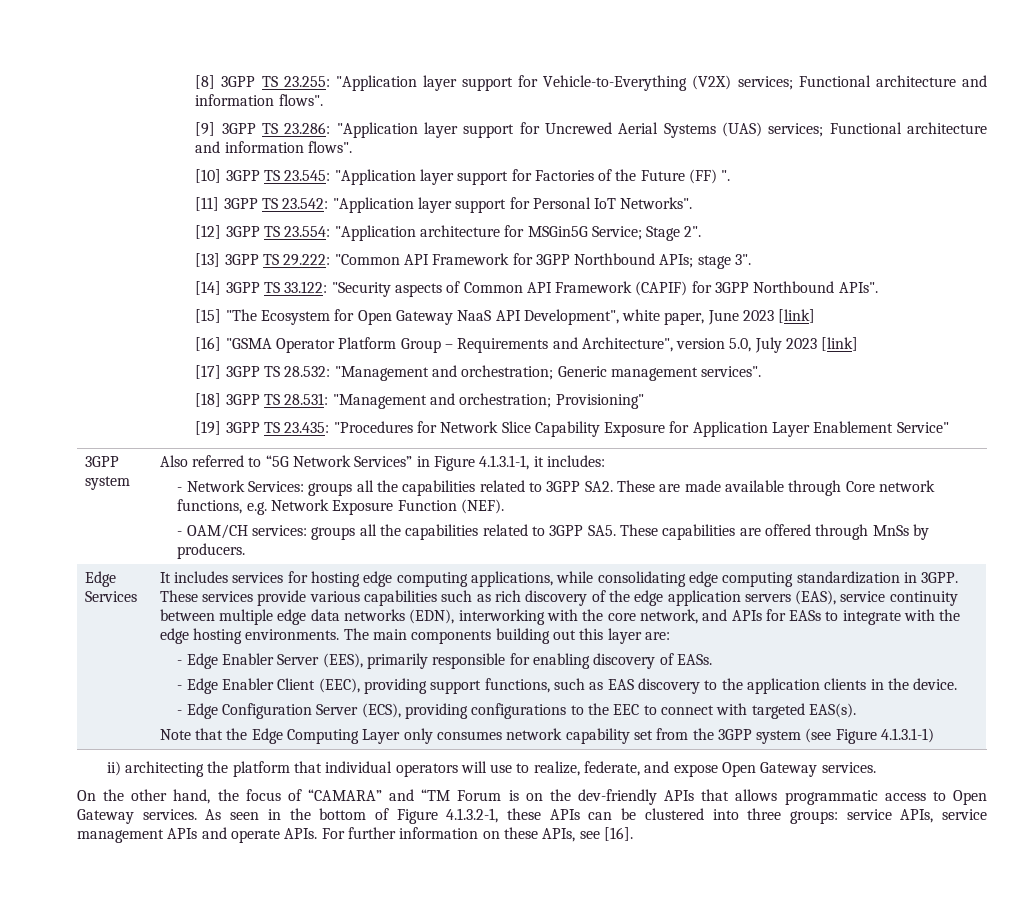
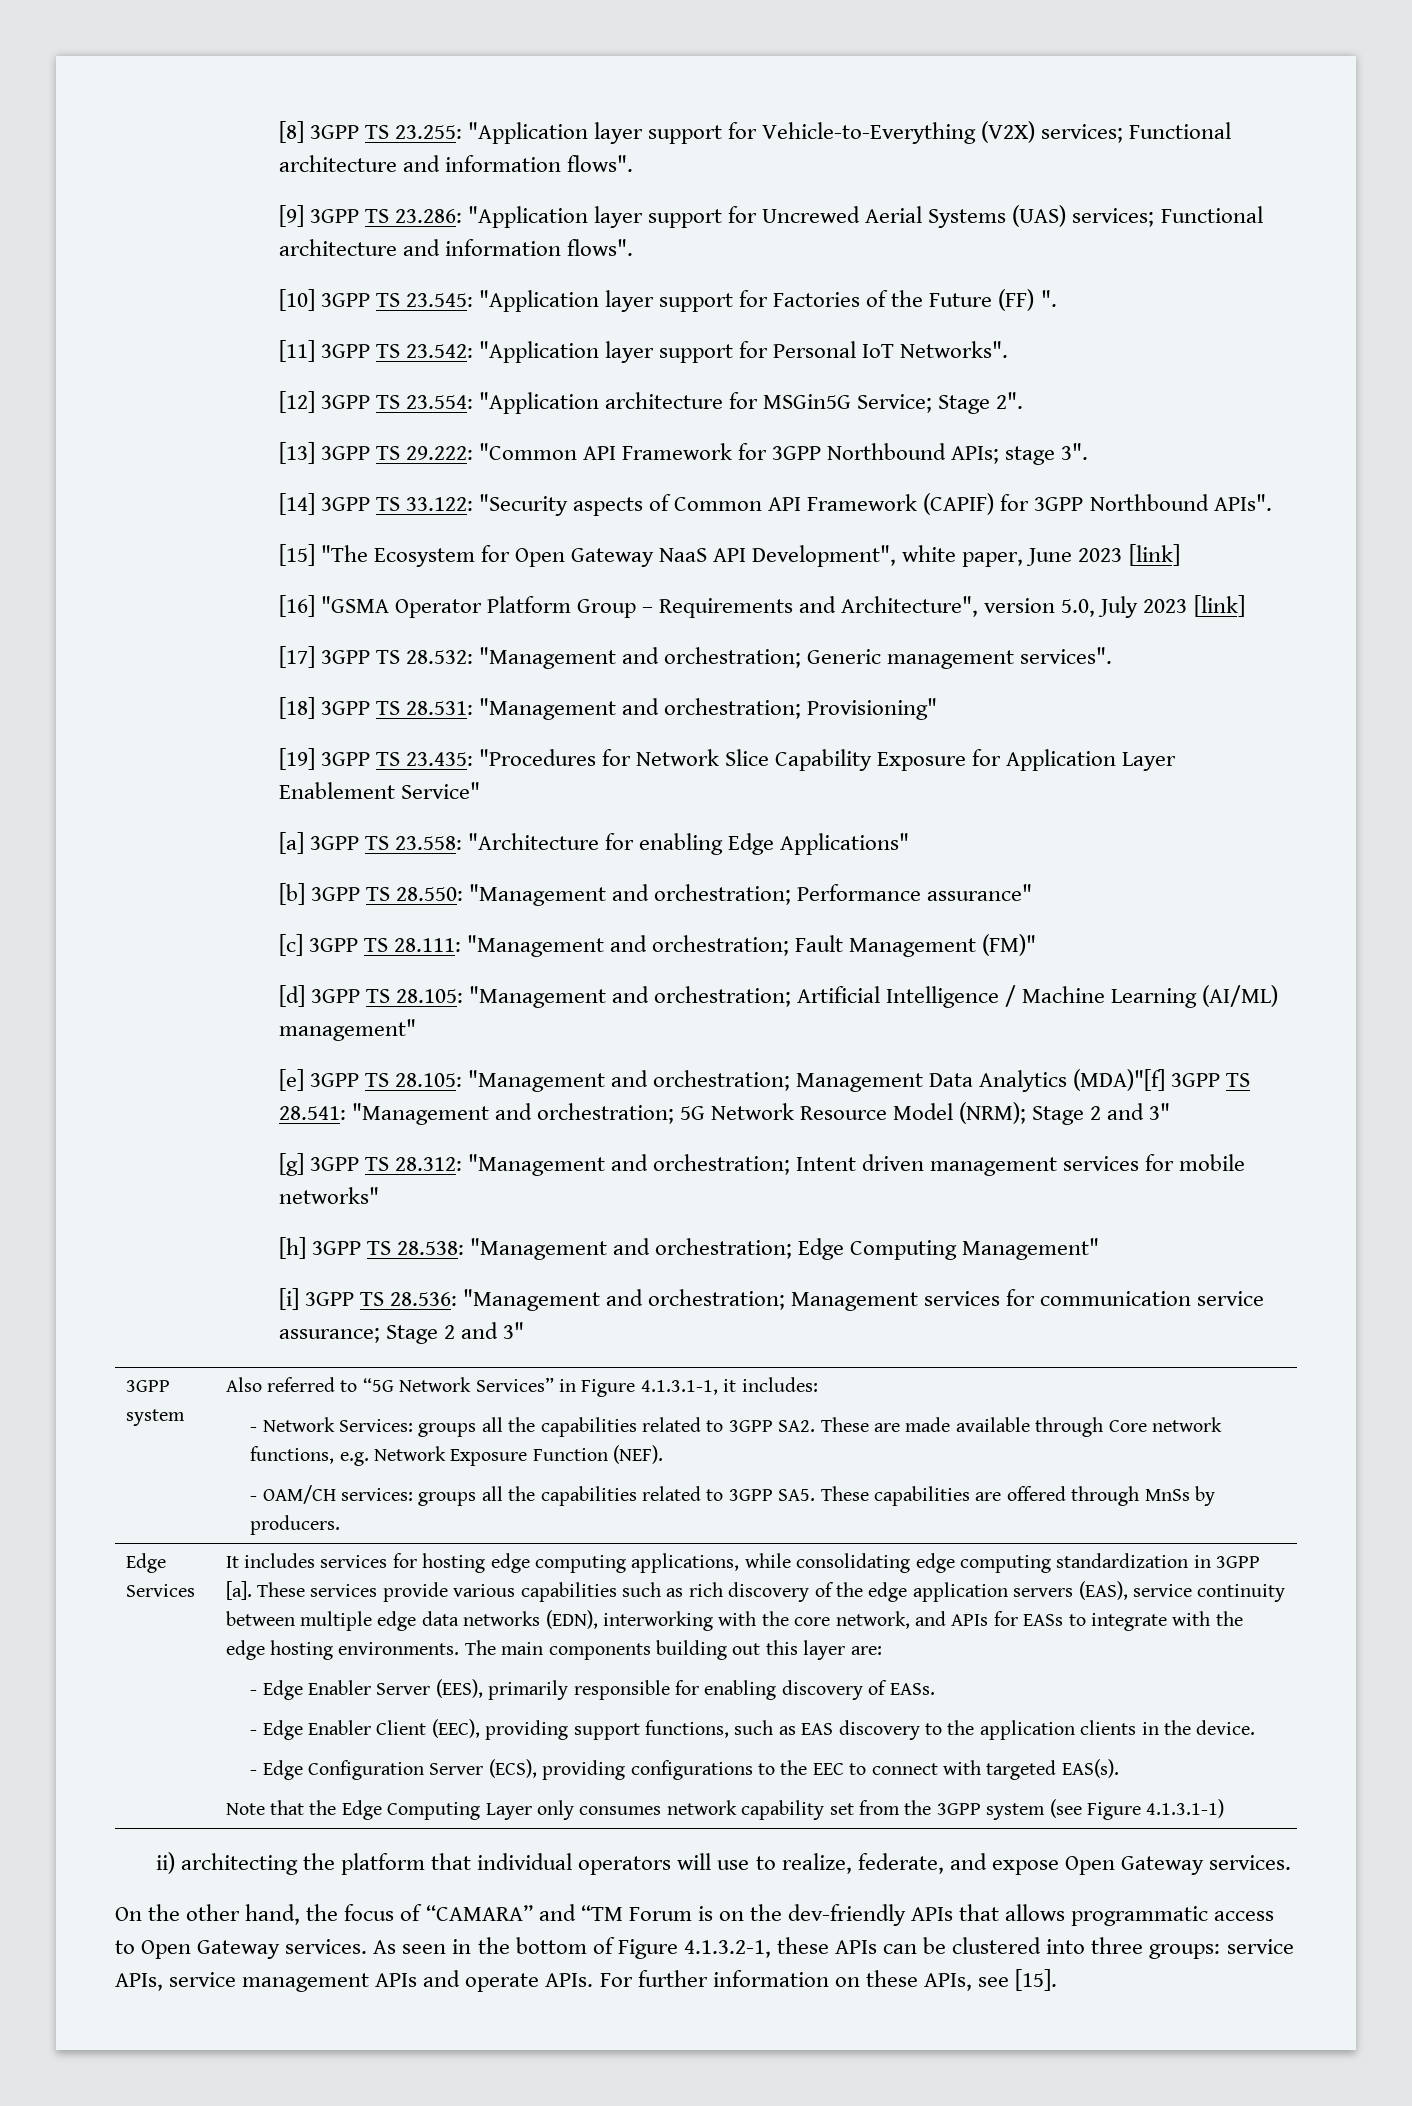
+ [a] 3GPP TS 23.558: "Architecture for enabling Edge Applications"
+ [b] 3GPP TS 28.550: "Management and orchestration; Performance assurance"
+ [c] 3GPP TS 28.111: "Management and orchestration; Fault Management (FM)"
+ [d] 3GPP TS 28.105: "Management and orchestration; Artificial Intelligence / Machine Learning (AI/ML) management"
+ [e] 3GPP TS 28.105: "Management and orchestration; Management Data Analytics (MDA)"[f] 3GPP TS 28.541: "Management and orchestration; 5G Network Resource Model (NRM); Stage 2 and 3"
+ [g] 3GPP TS 28.312: "Management and orchestration; Intent driven management services for mobile networks"
+ [h] 3GPP TS 28.538: "Management and orchestration; Edge Computing Management"
+ [i] 3GPP TS 28.536: "Management and orchestration; Management services for communication service assurance; Stage 2 and 3"
- It includes services for hosting edge computing applications, while consolidating edge computing standardization in 3GPP.
+ It includes services for hosting edge computing applications, while consolidating edge computing standardization in 3GPP [a].
- For further information on these APIs, see [16].
+ For further information on these APIs, see [15].

